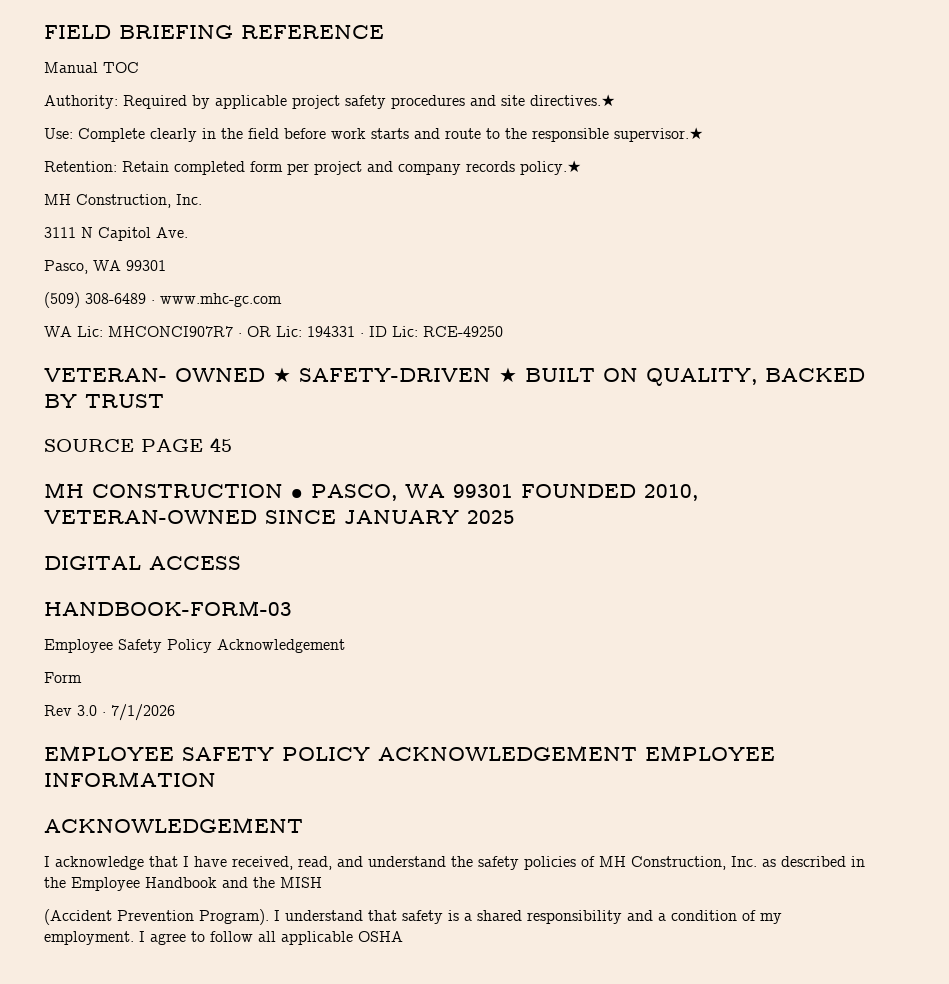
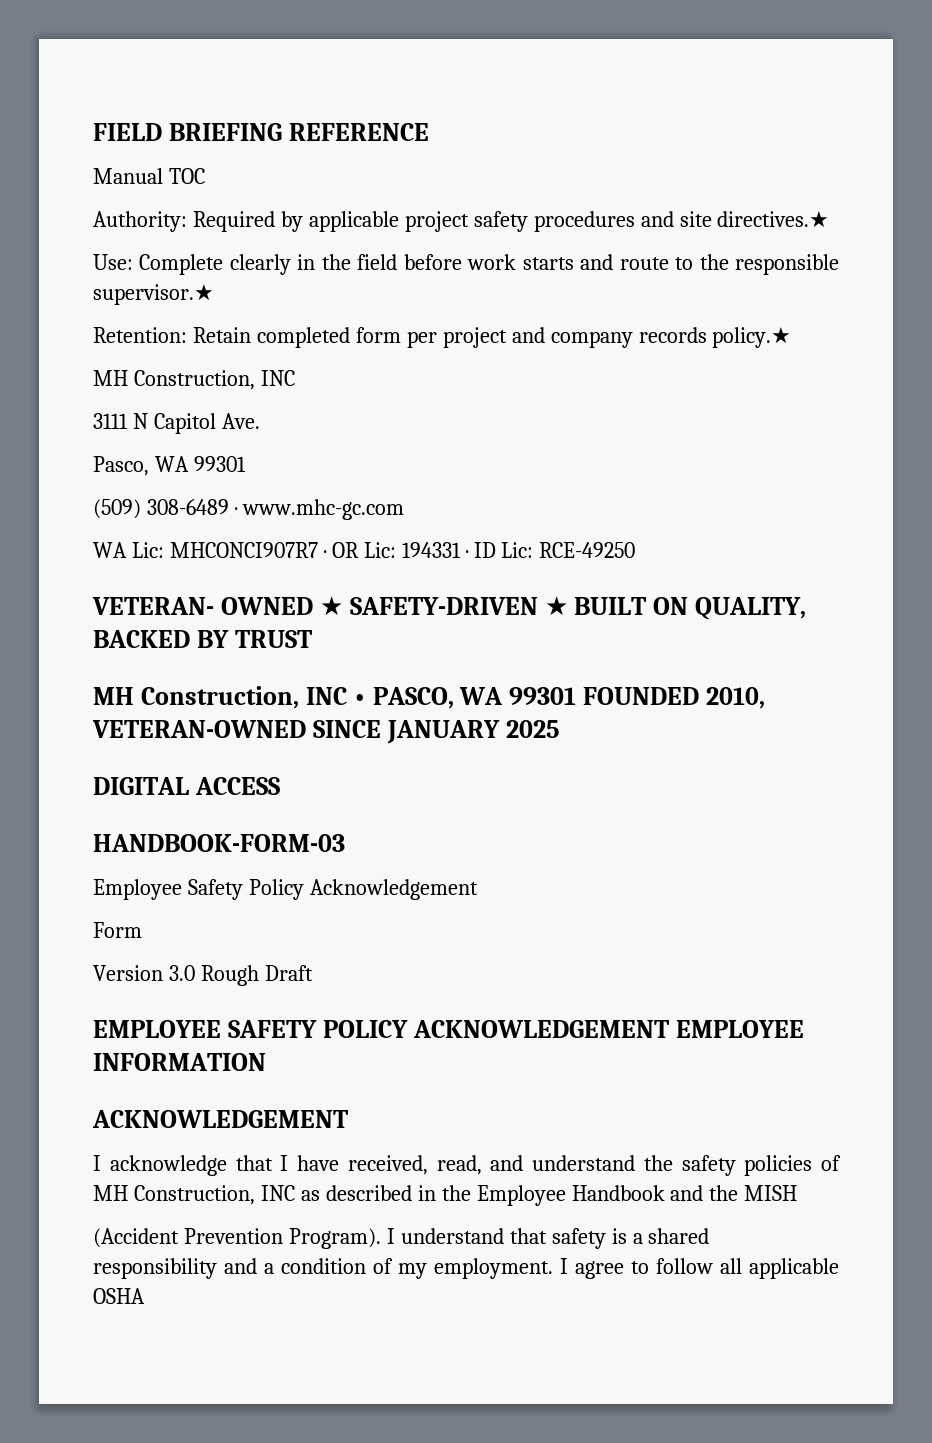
  Retention: Retain completed form per project and company records policy.★
- MH Construction, Inc.
+ MH Construction, INC
- SOURCE PAGE 45
- MH CONSTRUCTION • PASCO, WA 99301 FOUNDED 2010, VETERAN-OWNED SINCE JANUARY 2025
+ MH Construction, INC • PASCO, WA 99301 FOUNDED 2010, VETERAN-OWNED SINCE JANUARY 2025
- Rev 3.0 · 7/1/2026
+ Version 3.0 Rough Draft
- I acknowledge that I have received, read, and understand the safety policies of MH Construction, Inc. as described in the Employee Handbook and the MISH
+ I acknowledge that I have received, read, and understand the safety policies of MH Construction, INC as described in the Employee Handbook and the MISH

